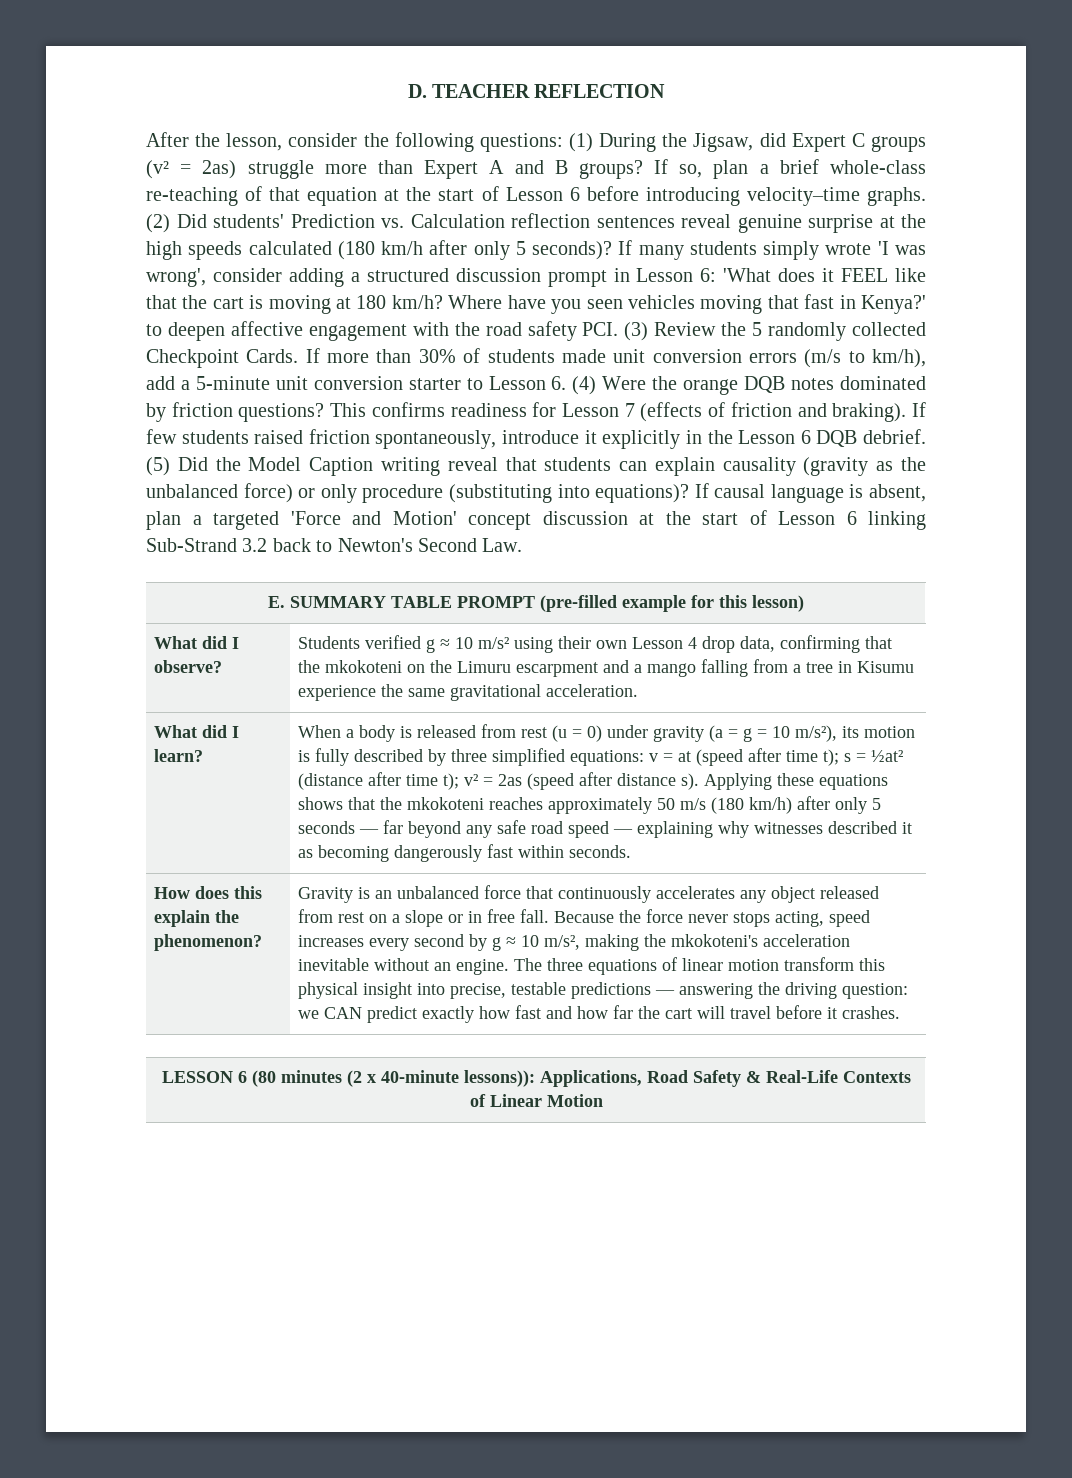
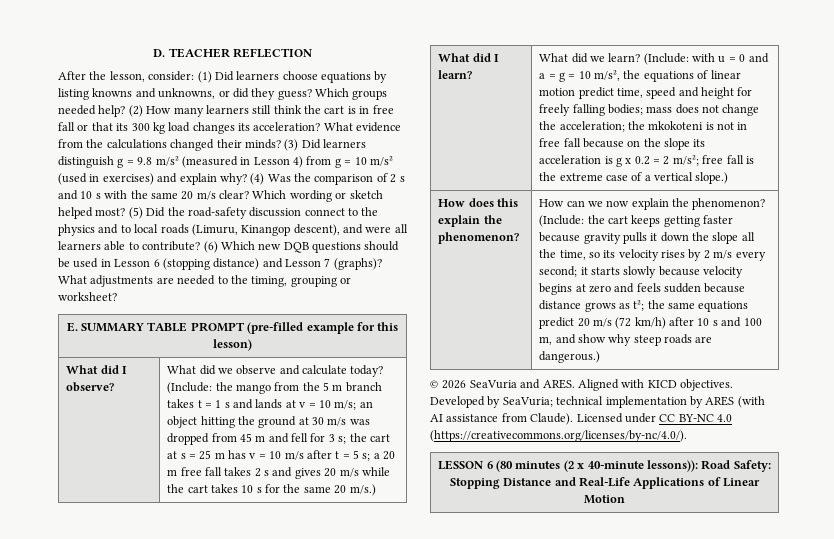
- After the lesson, consider the following questions: (1) During the Jigsaw, did Expert C groups (v² = 2as) struggle more than Expert A and B groups? If so, plan a brief whole-class re-teaching of that equation at the start of Lesson 6 before introducing velocity–time graphs. (2) Did students' Prediction vs. Calculation reflection sentences reveal genuine surprise at the high speeds calculated (180 km/h after only 5 seconds)? If many students simply wrote 'I was wrong', consider adding a structured discussion prompt in Lesson 6: 'What does it FEEL like that the cart is moving at 180 km/h? Where have you seen vehicles moving that fast in Kenya?' to deepen affective engagement with the road safety PCI. (3) Review the 5 randomly collected Checkpoint Cards. If more than 30% of students made unit conversion errors (m/s to km/h), add a 5-minute unit conversion starter to Lesson 6. (4) Were the orange DQB notes dominated by friction questions? This confirms readiness for Lesson 7 (effects of friction and braking). If few students raised friction spontaneously, introduce it explicitly in the Lesson 6 DQB debrief. (5) Did the Model Caption writing reveal that students can explain causality (gravity as the unbalanced force) or only procedure (substituting into equations)? If causal language is absent, plan a targeted 'Force and Motion' concept discussion at the start of Lesson 6 linking Sub-Strand 3.2 back to Newton's Second Law.
+ After the lesson, consider: (1) Did learners choose equations by listing knowns and unknowns, or did they guess? Which groups needed help? (2) How many learners still think the cart is in free fall or that its 300 kg load changes its acceleration? What evidence from the calculations changed their minds? (3) Did learners distinguish g = 9.8 m/s² (measured in Lesson 4) from g = 10 m/s² (used in exercises) and explain why? (4) Was the comparison of 2 s and 10 s with the same 20 m/s clear? Which wording or sketch helped most? (5) Did the road-safety discussion connect to the physics and to local roads (Limuru, Kinangop descent), and were all learners able to contribute? (6) Which new DQB questions should be used in Lesson 6 (stopping distance) and Lesson 7 (graphs)? What adjustments are needed to the timing, grouping or worksheet?
- Students verified g ≈ 10 m/s² using their own Lesson 4 drop data, confirming that the mkokoteni on the Limuru escarpment and a mango falling from a tree in Kisumu experience the same gravitational acceleration.
- What did I learn? | When a body is released from rest (u = 0) under gravity (a = g = 10 m/s²), its motion is fully described by three simplified equations: v = at (speed after time t); s = ½at² (distance after time t); v² = 2as (speed after distance s). Applying these equations shows that the mkokoteni reaches approximately 50 m/s (180 km/h) after only 5 seconds — far beyond any safe road speed — explaining why witnesses described it as becoming dangerously fast within seconds.
+ What did we observe and calculate today? (Include: the mango from the 5 m branch takes t = 1 s and lands at v = 10 m/s; an object hitting the ground at 30 m/s was dropped from 45 m and fell for 3 s; the cart at s = 25 m has v = 10 m/s after t = 5 s; a 20 m free fall takes 2 s and gives 20 m/s while the cart takes 10 s for the same 20 m/s.)
+ What did I learn? | What did we learn? (Include: with u = 0 and a = g = 10 m/s², the equations of linear motion predict time, speed and height for freely falling bodies; mass does not change the acceleration; the mkokoteni is not in free fall because on the slope its acceleration is g x 0.2 = 2 m/s²; free fall is the extreme case of a vertical slope.)
- Gravity is an unbalanced force that continuously accelerates any object released from rest on a slope or in free fall. Because the force never stops acting, speed increases every second by g ≈ 10 m/s², making the mkokoteni's acceleration inevitable without an engine. The three equations of linear motion transform this physical insight into precise, testable predictions — answering the driving question: we CAN predict exactly how fast and how far the cart will travel before it crashes.
+ How can we now explain the phenomenon? (Include: the cart keeps getting faster because gravity pulls it down the slope all the time, so its velocity rises by 2 m/s every second; it starts slowly because velocity begins at zero and feels sudden because distance grows as t²; the same equations predict 20 m/s (72 km/h) after 10 s and 100 m, and show why steep roads are dangerous.)
+ © 2026 SeaVuria and ARES. Aligned with KICD objectives. Developed by SeaVuria; technical implementation by ARES (with AI assistance from Claude). Licensed under CC BY-NC 4.0 (https://creativecommons.org/licenses/by-nc/4.0/).
- LESSON 6 (80 minutes (2 x 40-minute lessons)): Applications, Road Safety & Real-Life Contexts of Linear Motion
+ LESSON 6 (80 minutes (2 x 40-minute lessons)): Road Safety: Stopping Distance and Real-Life Applications of Linear Motion

